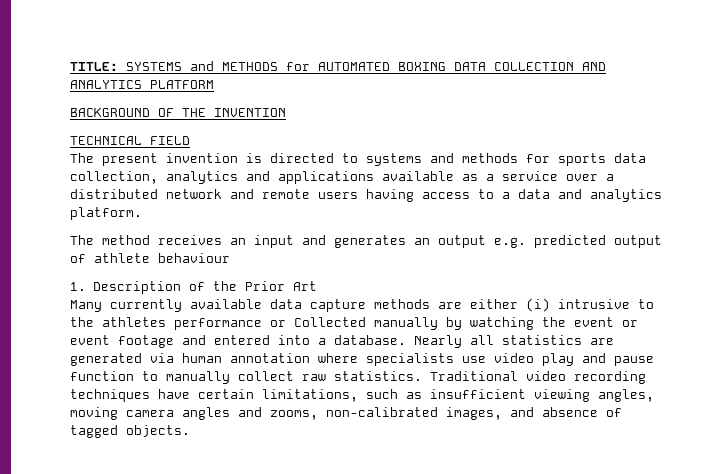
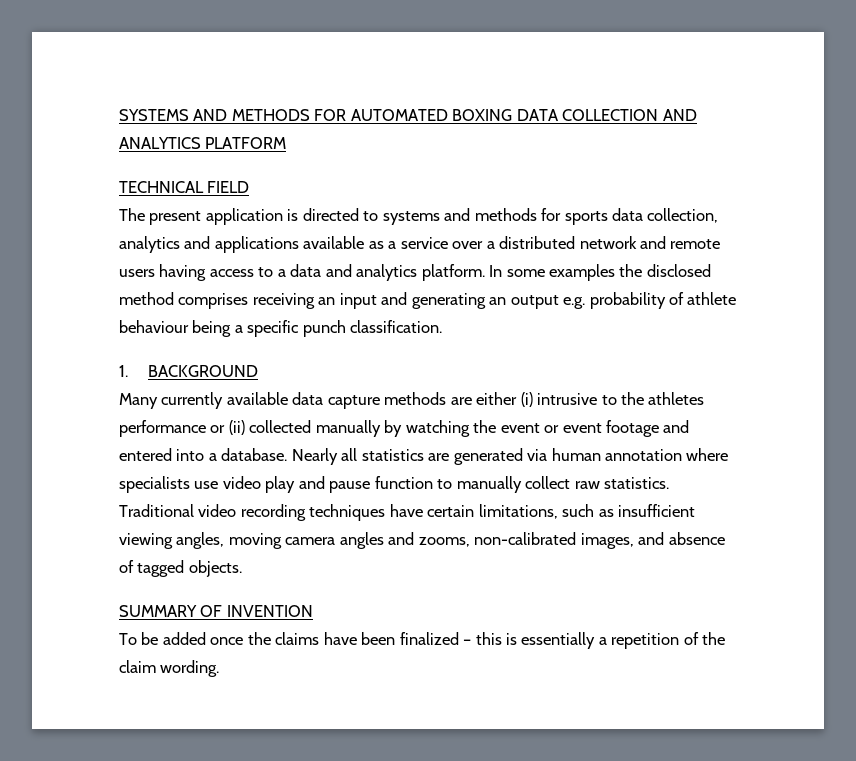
- TITLE: SYSTEMS and METHODS for AUTOMATED BOXING DATA COLLECTION AND ANALYTICS PLATFORM
+ SYSTEMS AND METHODS FOR AUTOMATED BOXING DATA COLLECTION AND ANALYTICS PLATFORM
- BACKGROUND OF THE INVENTION
- The present invention is directed to systems and methods for sports data collection, analytics and applications available as a service over a distributed network and remote users having access to a data and analytics platform.
- The method receives an input and generates an output e.g. predicted output of athlete behaviour
- 1. Description of the Prior Art
+ The present application is directed to systems and methods for sports data collection, analytics and applications available as a service over a distributed network and remote users having access to a data and analytics platform. In some examples the disclosed method comprises receiving an input and generating an output e.g. probability of athlete behaviour being a specific punch classification.
+ 1. BACKGROUND
- Many currently available data capture methods are either (i) intrusive to the athletes performance or Collected manually by watching the event or event footage and entered into a database.
+ Many currently available data capture methods are either (i) intrusive to the athletes performance or (ii) collected manually by watching the event or event footage and entered into a database.
+ SUMMARY OF INVENTION
+ To be added once the claims have been finalized – this is essentially a repetition of the claim wording.

